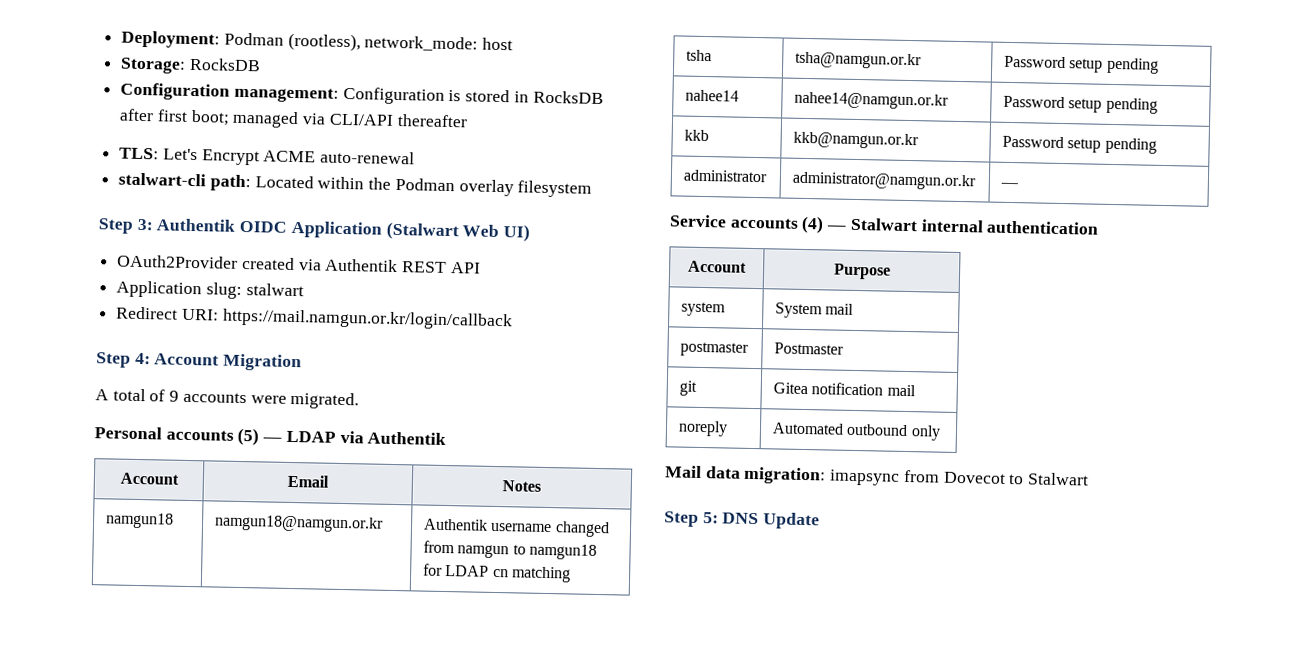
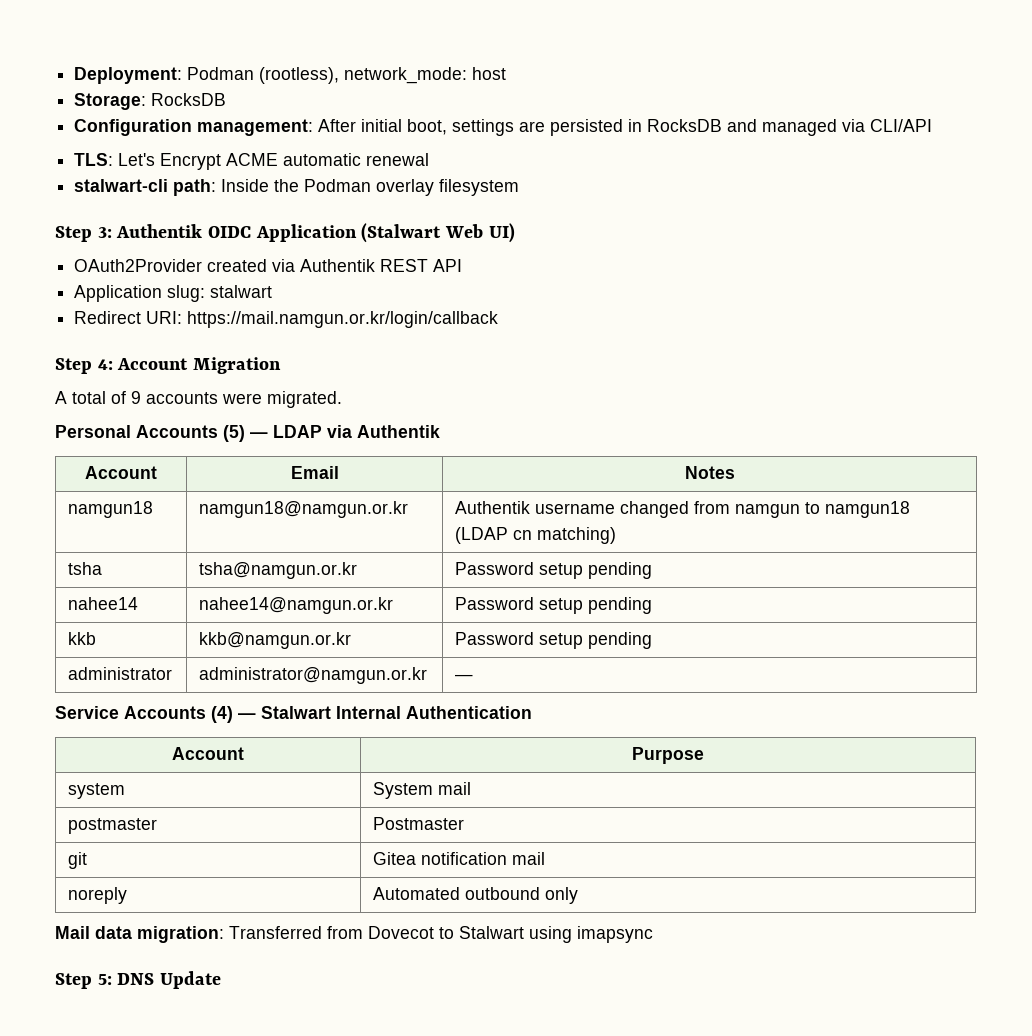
- Configuration management: Configuration is stored in RocksDB after first boot; managed via CLI/API thereafter
+ Configuration management: After initial boot, settings are persisted in RocksDB and managed via CLI/API
- TLS: Let's Encrypt ACME auto-renewal
+ TLS: Let's Encrypt ACME automatic renewal
- stalwart-cli path: Located within the Podman overlay filesystem
+ stalwart-cli path: Inside the Podman overlay filesystem
- Personal accounts (5) — LDAP via Authentik
+ Personal Accounts (5) — LDAP via Authentik
- namgun18 | namgun18@namgun.or.kr | Authentik username changed from namgun to namgun18 for LDAP cn matching
+ namgun18 | namgun18@namgun.or.kr | Authentik username changed from namgun to namgun18 (LDAP cn matching)
- Service accounts (4) — Stalwart internal authentication
+ Service Accounts (4) — Stalwart Internal Authentication
- Mail data migration: imapsync from Dovecot to Stalwart
+ Mail data migration: Transferred from Dovecot to Stalwart using imapsync

